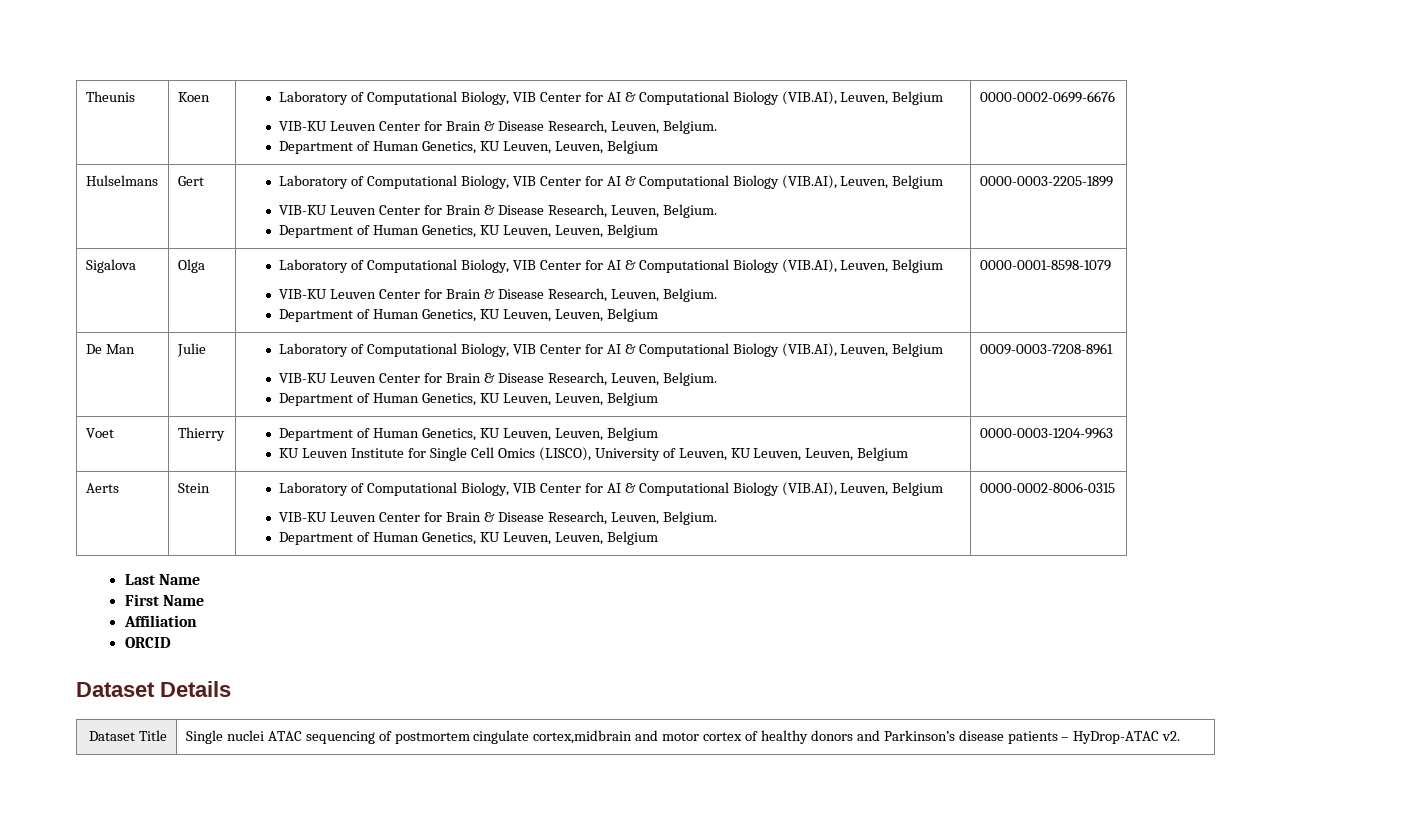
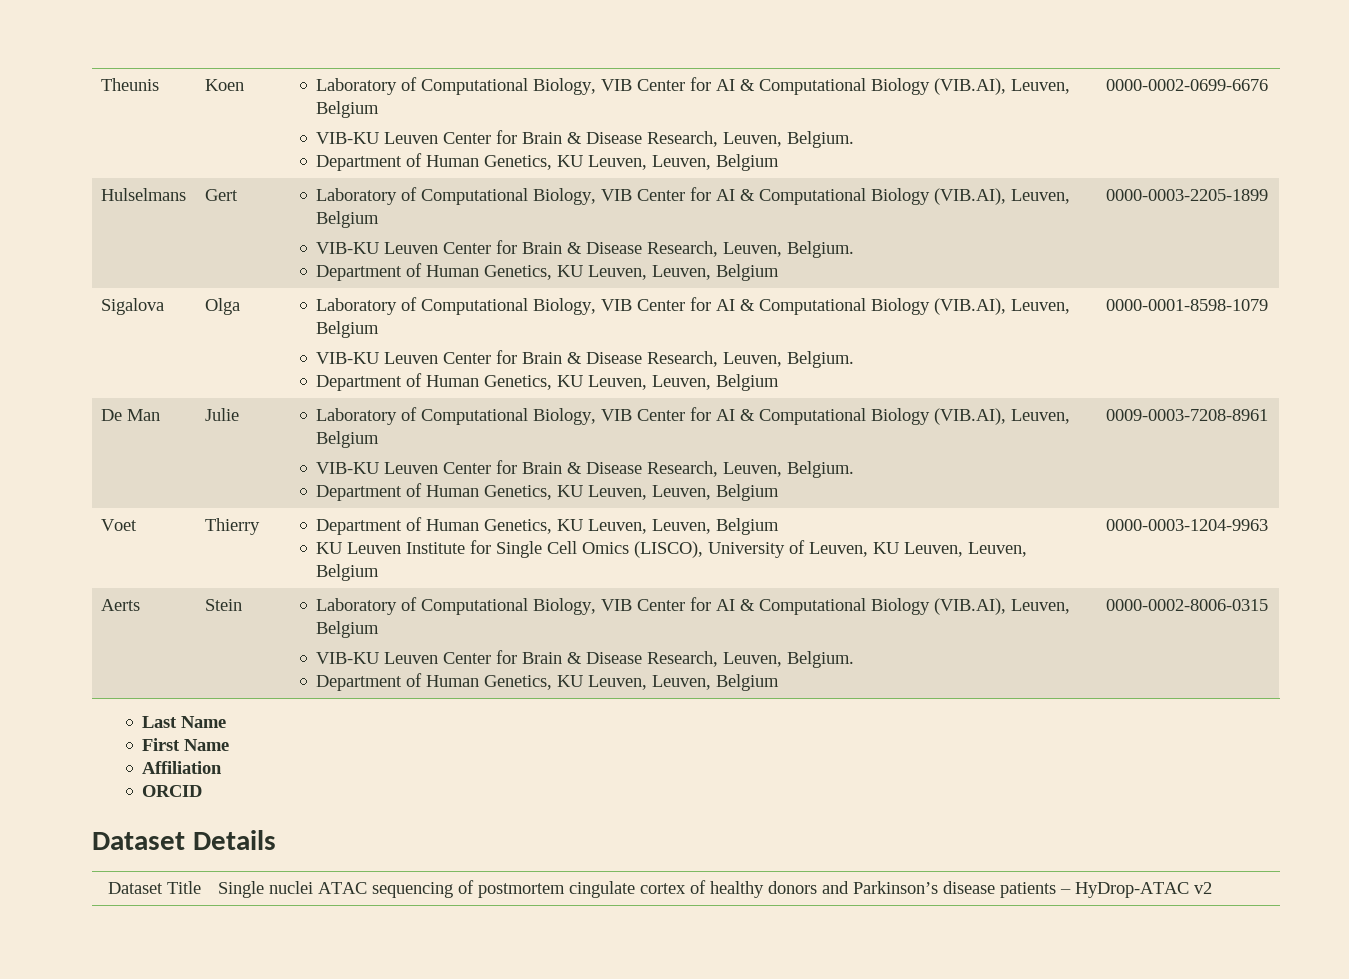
- Dataset Title | Single nuclei ATAC sequencing of postmortem cingulate cortex,midbrain and motor cortex of healthy donors and Parkinson’s disease patients – HyDrop-ATAC v2.
+ Dataset Title | Single nuclei ATAC sequencing of postmortem cingulate cortex of healthy donors and Parkinson’s disease patients – HyDrop-ATAC v2

